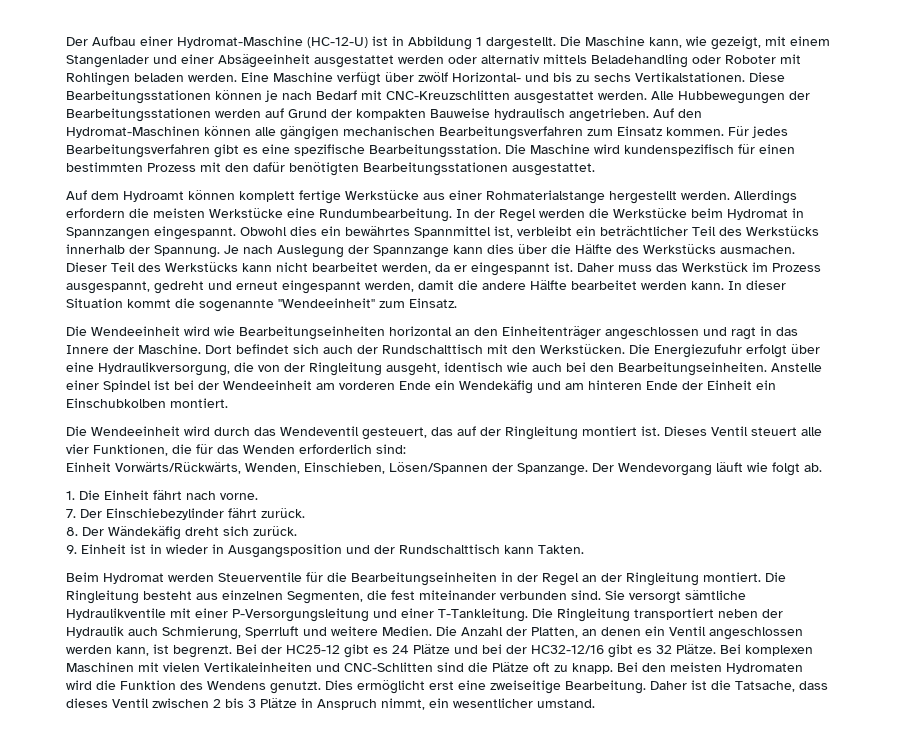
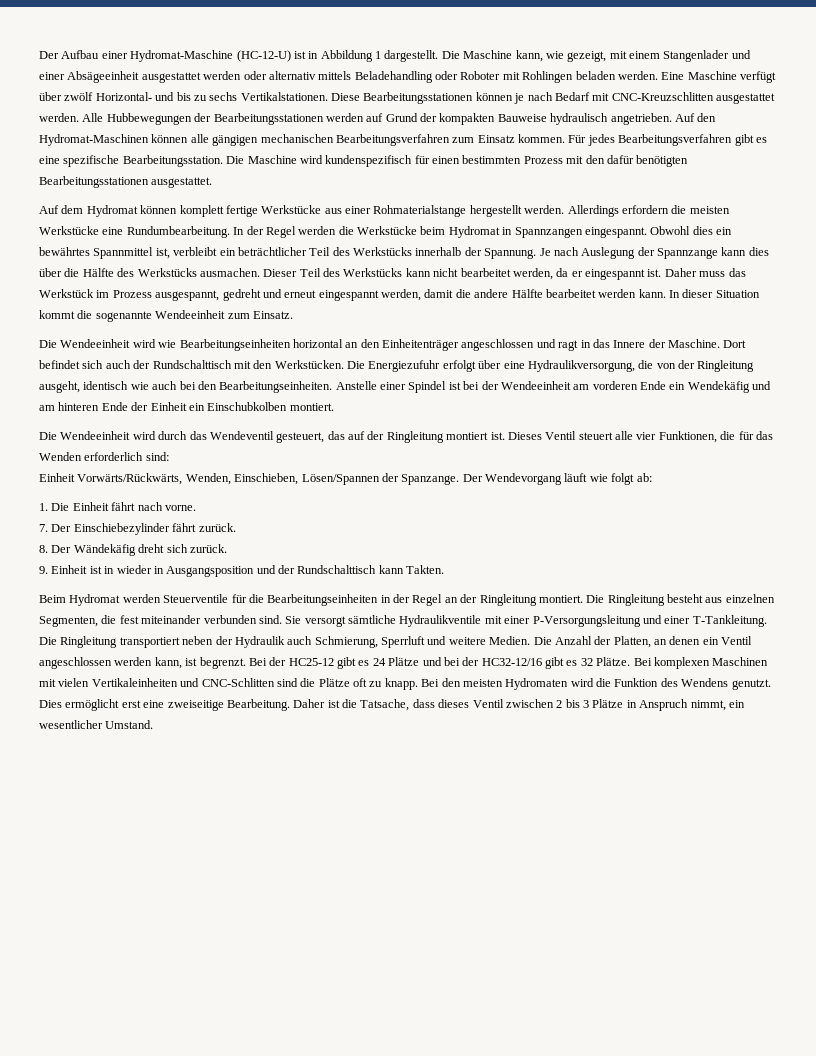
- Auf dem Hydroamt können komplett fertige Werkstücke aus einer Rohmaterialstange hergestellt werden.
+ Auf dem Hydromat können komplett fertige Werkstücke aus einer Rohmaterialstange hergestellt werden.
- In dieser Situation kommt die sogenannte ''Wendeeinheit'' zum Einsatz.
+ In dieser Situation kommt die sogenannte Wendeeinheit zum Einsatz.
- Der Wendevorgang läuft wie folgt ab.
+ Der Wendevorgang läuft wie folgt ab:
- Daher ist die Tatsache, dass dieses Ventil zwischen 2 bis 3 Plätze in Anspruch nimmt, ein wesentlicher umstand.
+ Daher ist die Tatsache, dass dieses Ventil zwischen 2 bis 3 Plätze in Anspruch nimmt, ein wesentlicher Umstand.

